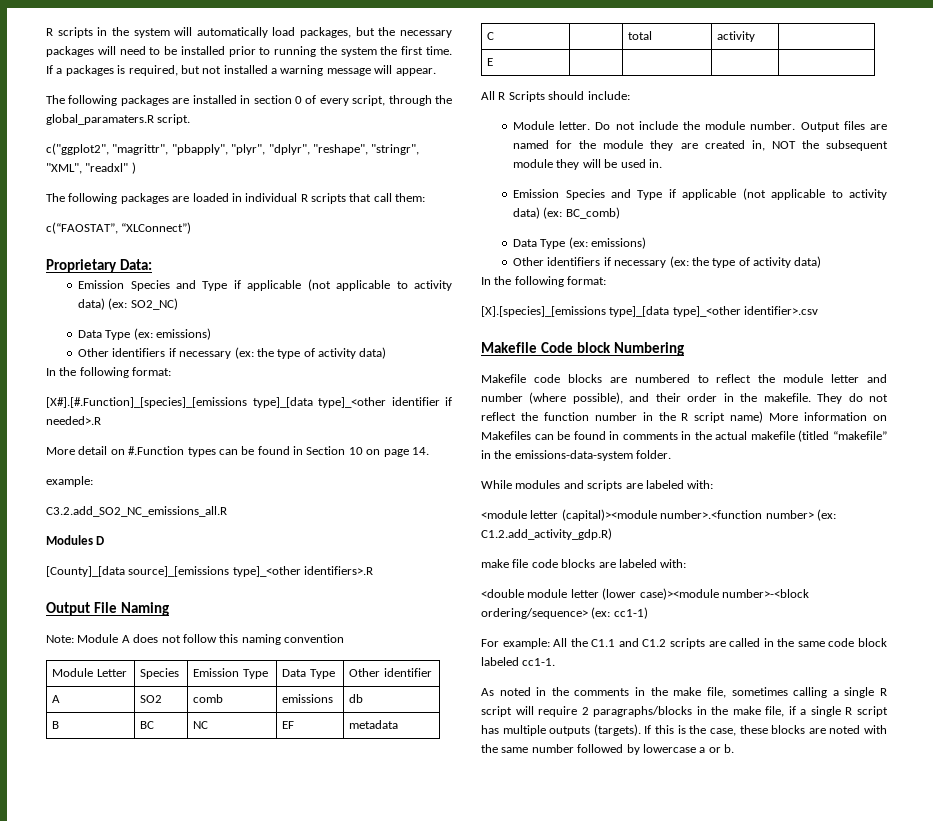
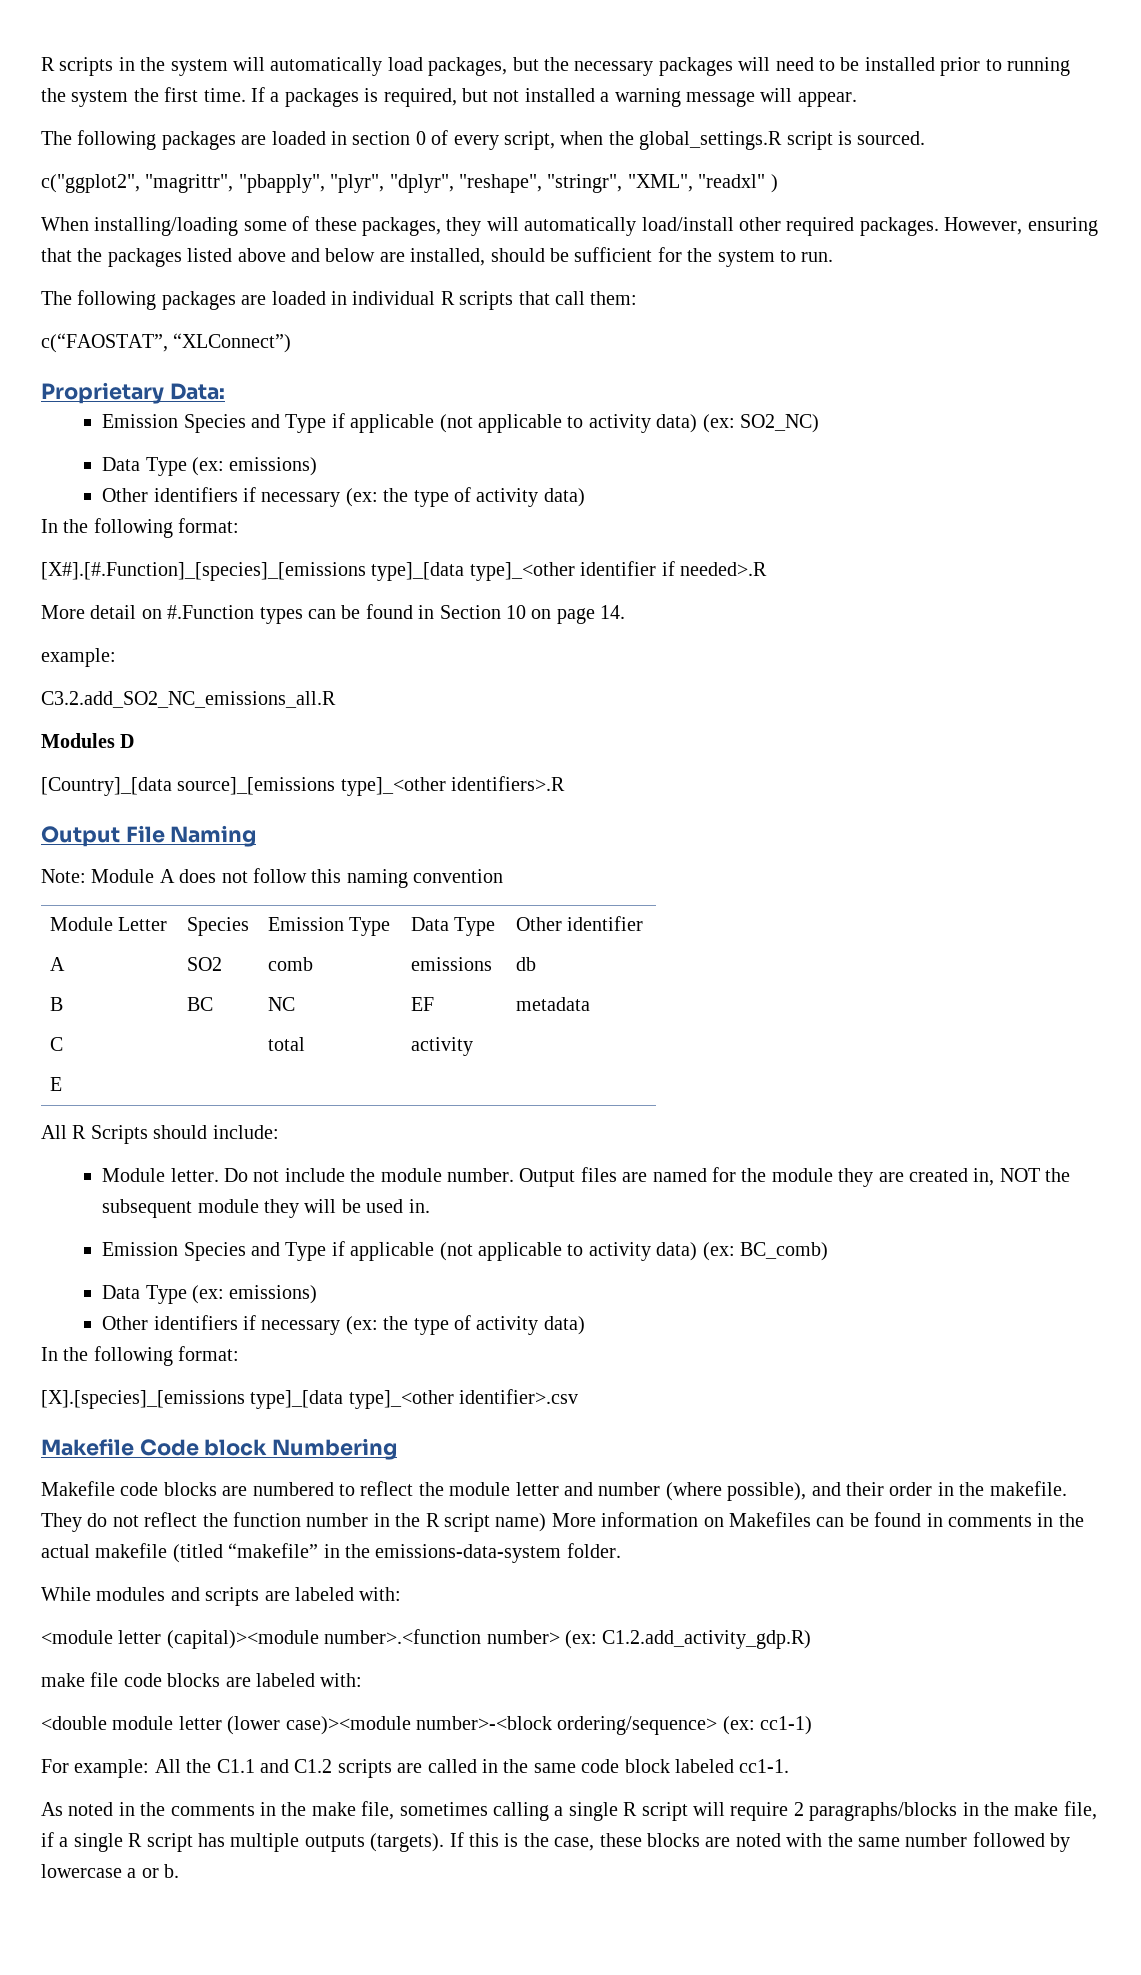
- The following packages are installed in section 0 of every script, through the global_paramaters.R script.
+ The following packages are loaded in section 0 of every script, when the global_settings.R script is sourced.
+ When installing/loading some of these packages, they will automatically load/install other required packages. However, ensuring that the packages listed above and below are installed, should be sufficient for the system to run.
- [County]_[data source]_[emissions type]_<other identifiers>.R
+ [Country]_[data source]_[emissions type]_<other identifiers>.R

